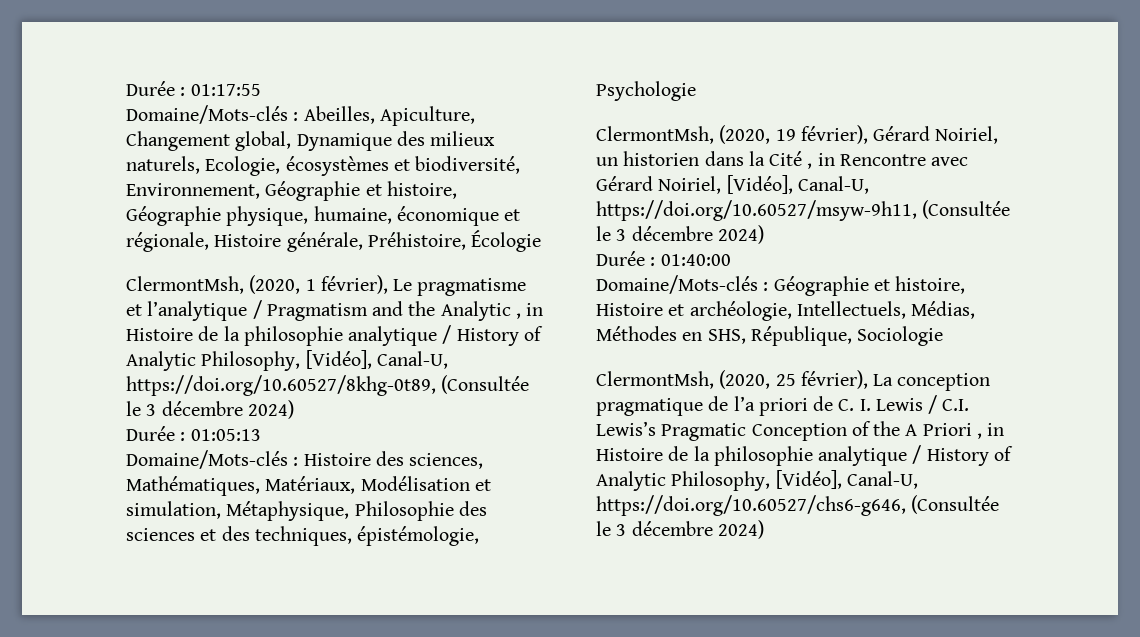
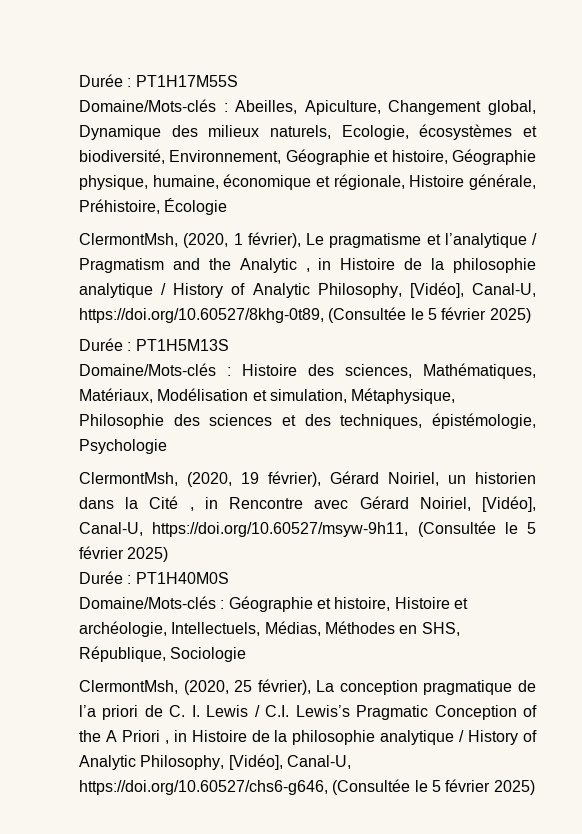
- Durée : 01:17:55
+ Durée : PT1H17M55S
- ClermontMsh, (2020, 1 février), Le pragmatisme et l’analytique / Pragmatism and the Analytic , in Histoire de la philosophie analytique / History of Analytic Philosophy, [Vidéo], Canal-U, https://doi.org/10.60527/8khg-0t89, (Consultée le 3 décembre 2024)
- Durée : 01:05:13
+ ClermontMsh, (2020, 1 février), Le pragmatisme et l’analytique / Pragmatism and the Analytic , in Histoire de la philosophie analytique / History of Analytic Philosophy, [Vidéo], Canal-U, https://doi.org/10.60527/8khg-0t89, (Consultée le 5 février 2025)
+ Durée : PT1H5M13S
- ClermontMsh, (2020, 19 février), Gérard Noiriel, un historien dans la Cité , in Rencontre avec Gérard Noiriel, [Vidéo], Canal-U, https://doi.org/10.60527/msyw-9h11, (Consultée le 3 décembre 2024)
- Durée : 01:40:00
+ ClermontMsh, (2020, 19 février), Gérard Noiriel, un historien dans la Cité , in Rencontre avec Gérard Noiriel, [Vidéo], Canal-U, https://doi.org/10.60527/msyw-9h11, (Consultée le 5 février 2025)
+ Durée : PT1H40M0S
- ClermontMsh, (2020, 25 février), La conception pragmatique de l’a priori de C. I. Lewis / C.I. Lewis’s Pragmatic Conception of the A Priori , in Histoire de la philosophie analytique / History of Analytic Philosophy, [Vidéo], Canal-U, https://doi.org/10.60527/chs6-g646, (Consultée le 3 décembre 2024)
+ ClermontMsh, (2020, 25 février), La conception pragmatique de l’a priori de C. I. Lewis / C.I. Lewis’s Pragmatic Conception of the A Priori , in Histoire de la philosophie analytique / History of Analytic Philosophy, [Vidéo], Canal-U, https://doi.org/10.60527/chs6-g646, (Consultée le 5 février 2025)

